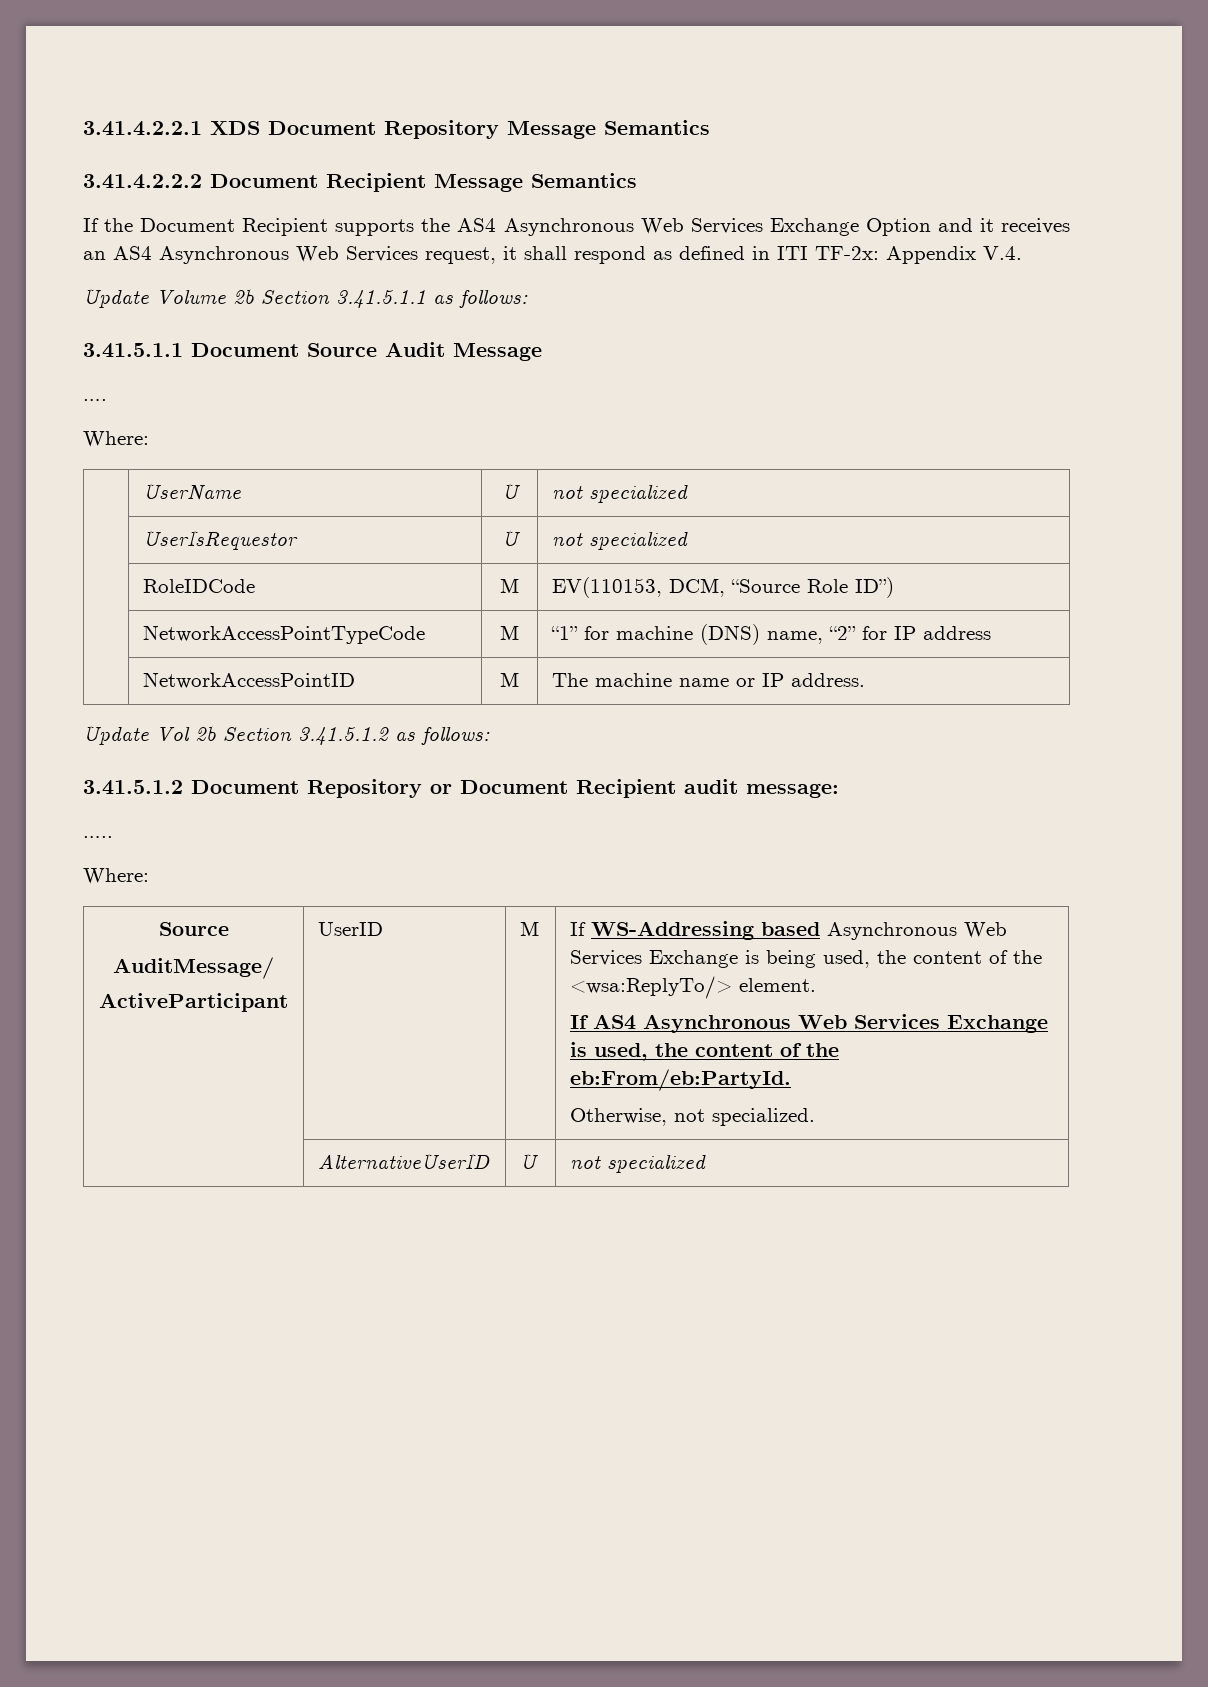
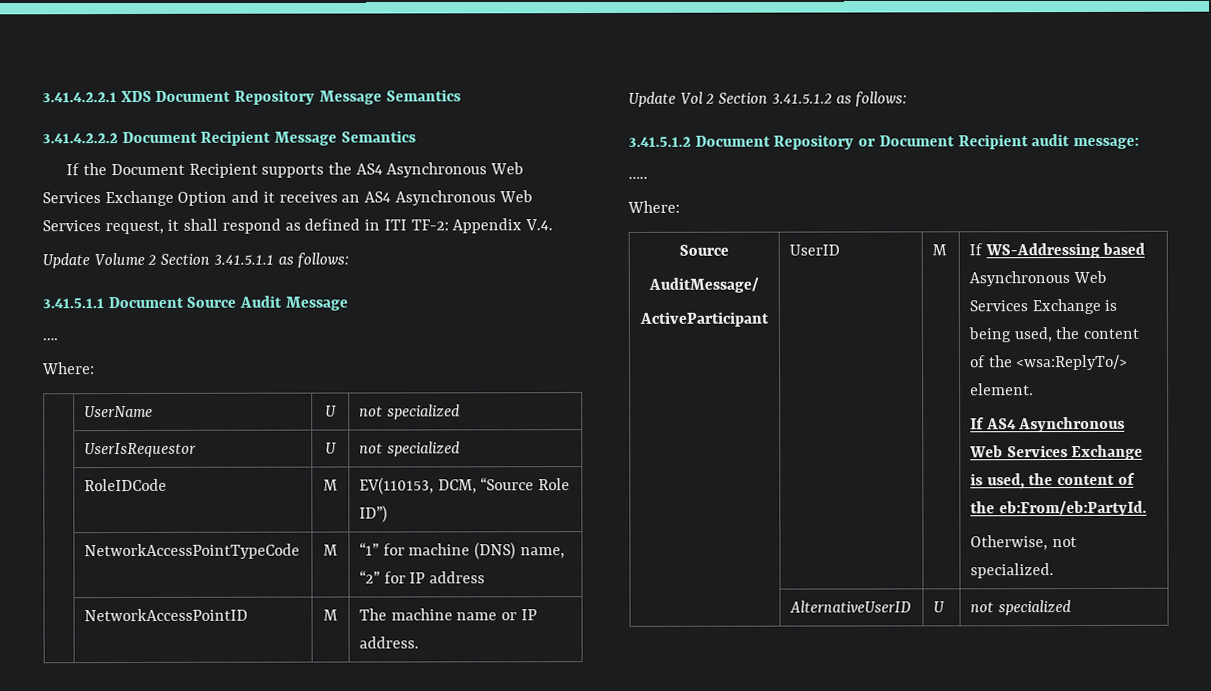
- If the Document Recipient supports the AS4 Asynchronous Web Services Exchange Option and it receives an AS4 Asynchronous Web Services request, it shall respond as defined in ITI TF-2x: Appendix V.4.
+ If the Document Recipient supports the AS4 Asynchronous Web Services Exchange Option and it receives an AS4 Asynchronous Web Services request, it shall respond as defined in ITI TF-2: Appendix V.4.
- Update Volume 2b Section 3.41.5.1.1 as follows:
+ Update Volume 2 Section 3.41.5.1.1 as follows:
- Update Vol 2b Section 3.41.5.1.2 as follows:
+ Update Vol 2 Section 3.41.5.1.2 as follows:

